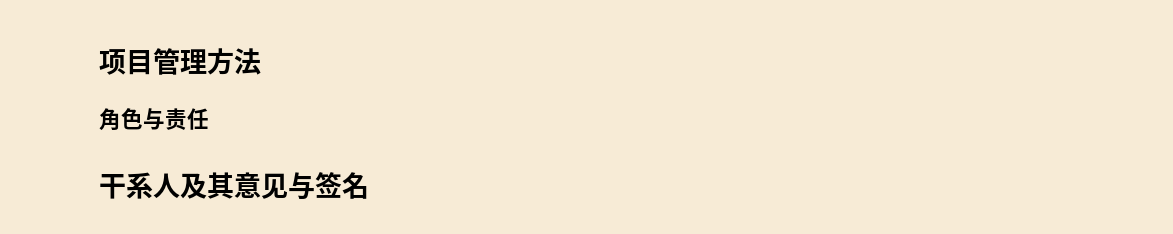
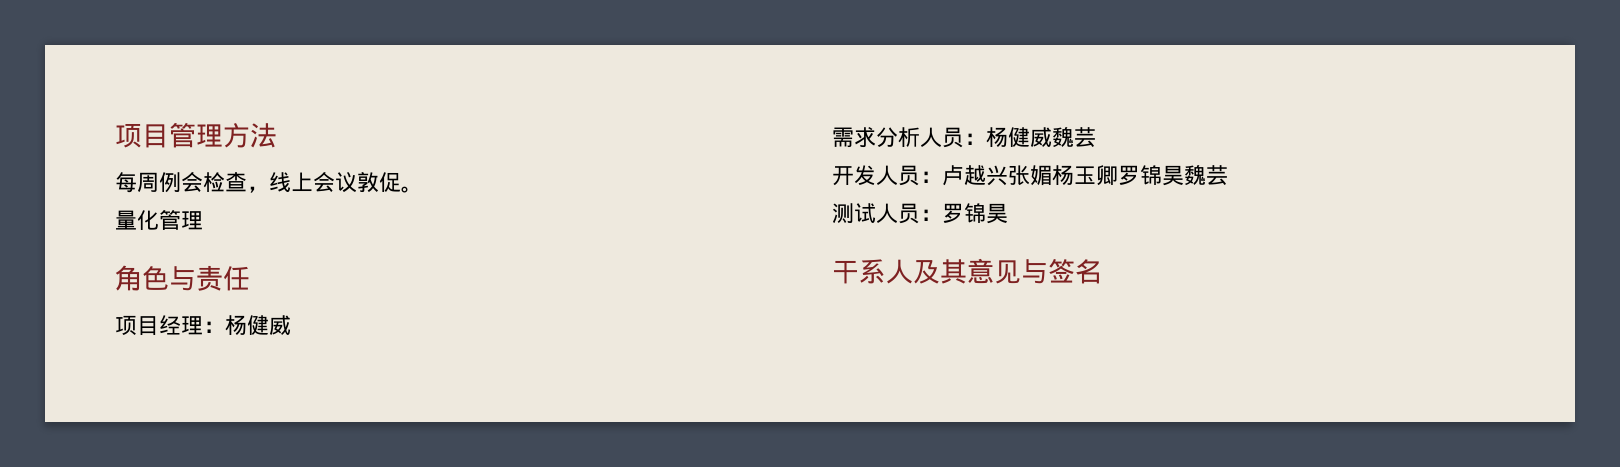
+ 每周例会检查，线上会议敦促。
+ 量化管理
  角色与责任
+ 项目经理：杨健威
+ 需求分析人员：杨健威魏芸
+ 开发人员：卢越兴张媚杨玉卿罗锦昊魏芸
+ 测试人员：罗锦昊

